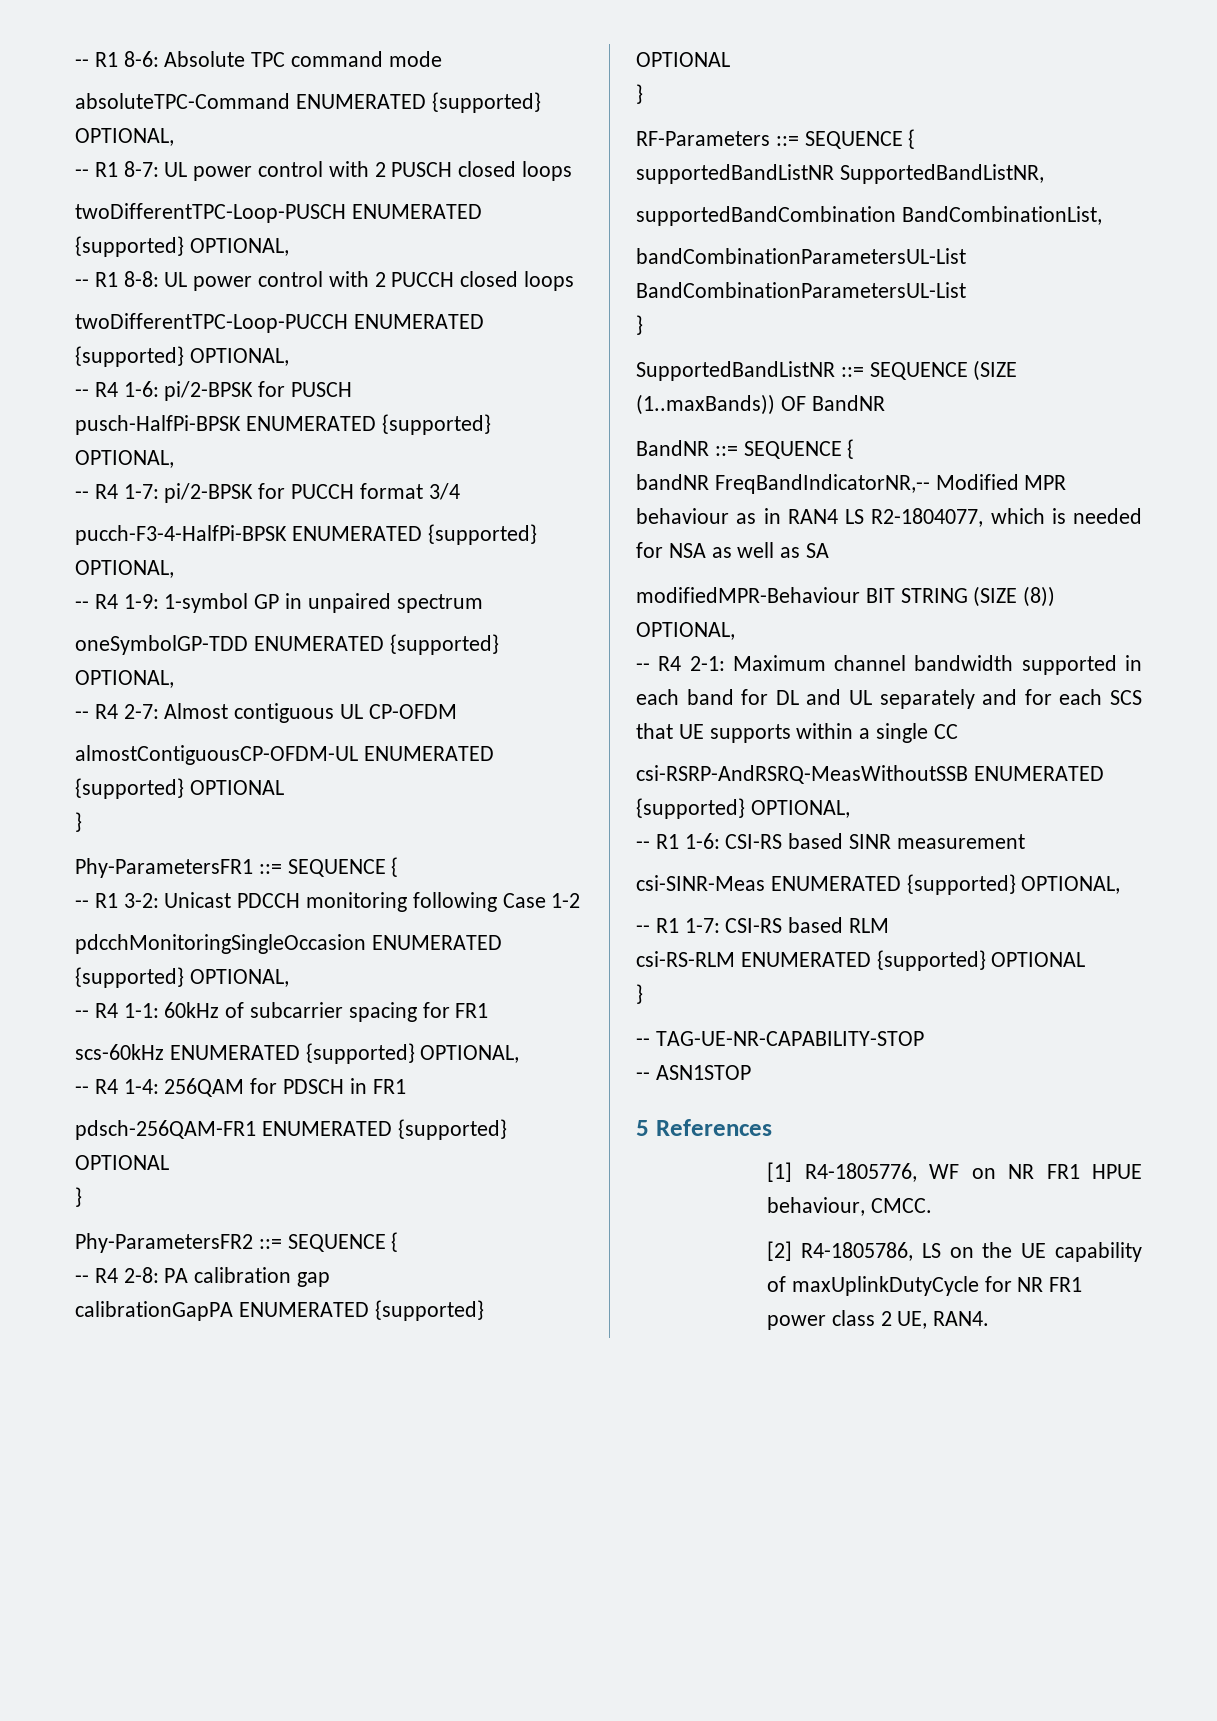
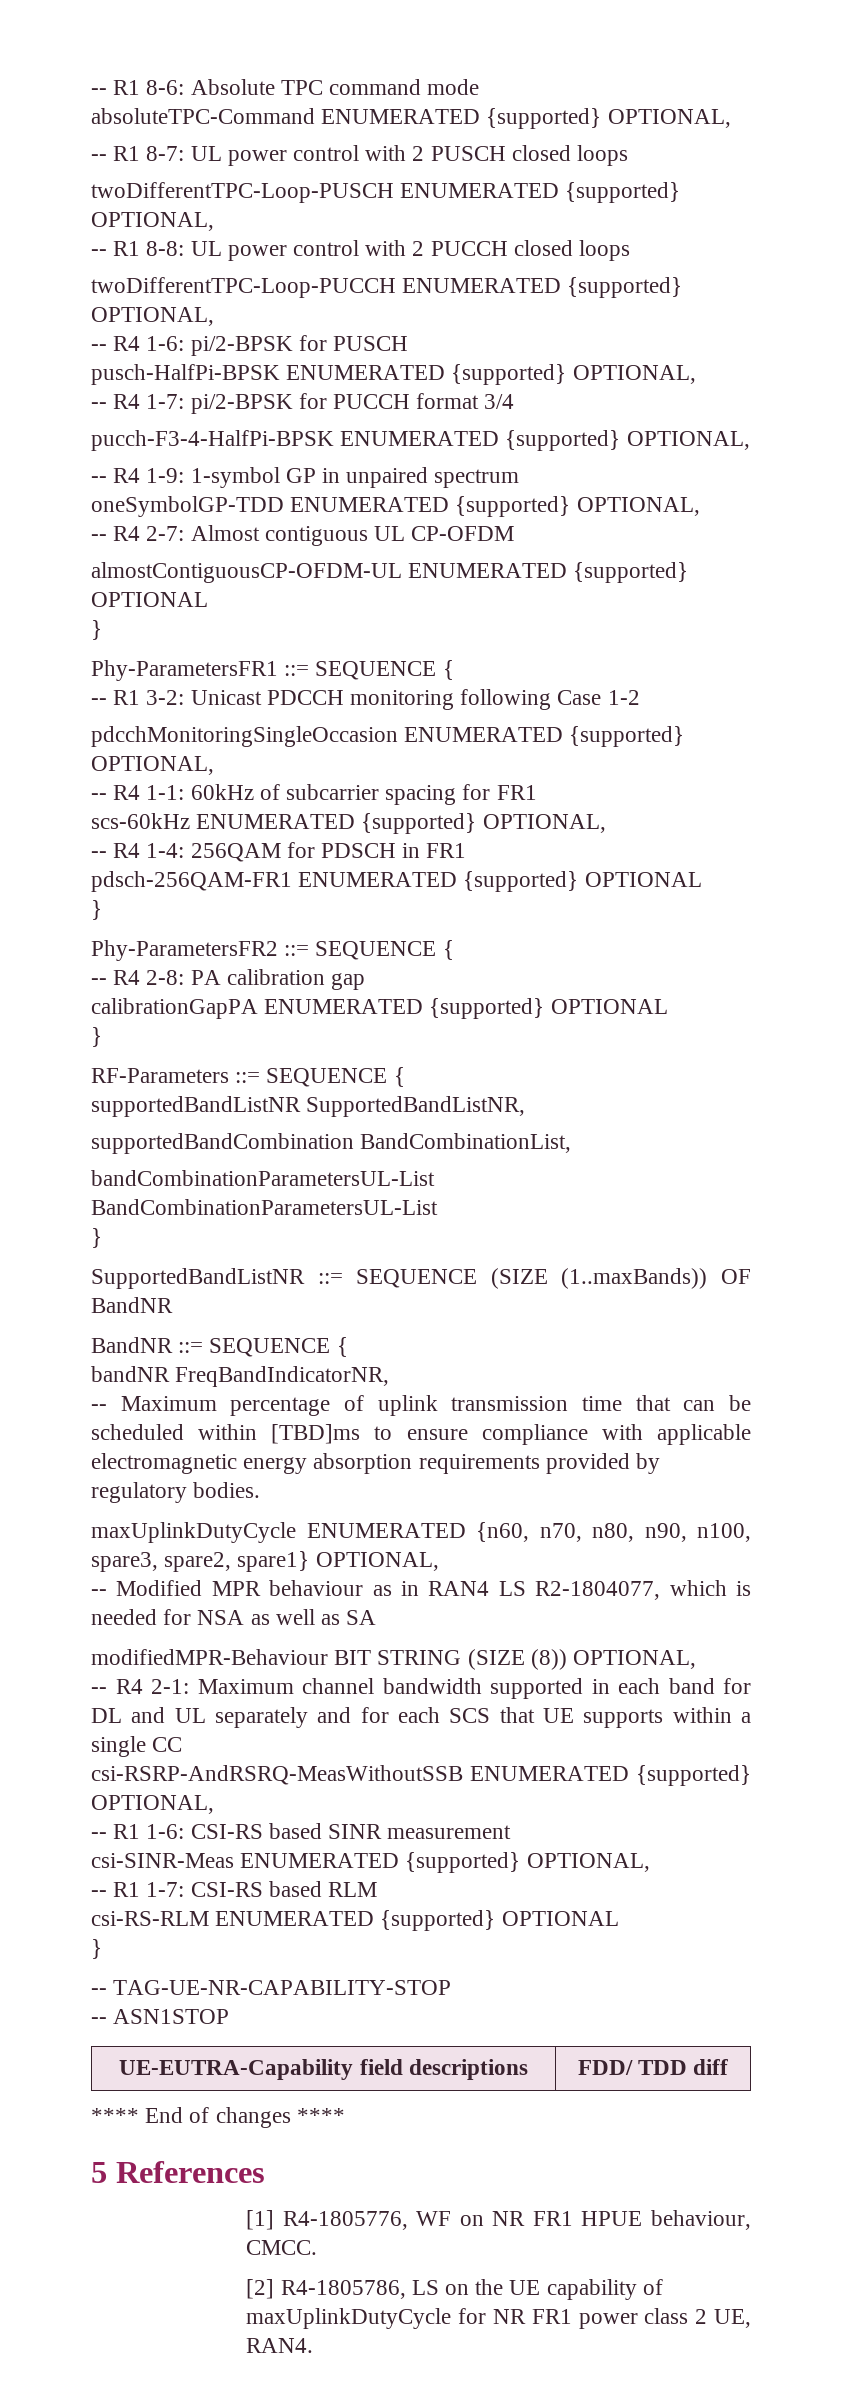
- bandNR FreqBandIndicatorNR,-- Modified MPR behaviour as in RAN4 LS R2-1804077, which is needed for NSA as well as SA
+ bandNR FreqBandIndicatorNR,
+ -- Maximum percentage of uplink transmission time that can be scheduled within [TBD]ms to ensure compliance with applicable electromagnetic energy absorption requirements provided by regulatory bodies.
+ maxUplinkDutyCycle ENUMERATED {n60, n70, n80, n90, n100, spare3, spare2, spare1} OPTIONAL,
+ -- Modified MPR behaviour as in RAN4 LS R2-1804077, which is needed for NSA as well as SA
+ UE-EUTRA-Capability field descriptions | FDD/ TDD diff
+ **** End of changes ****

